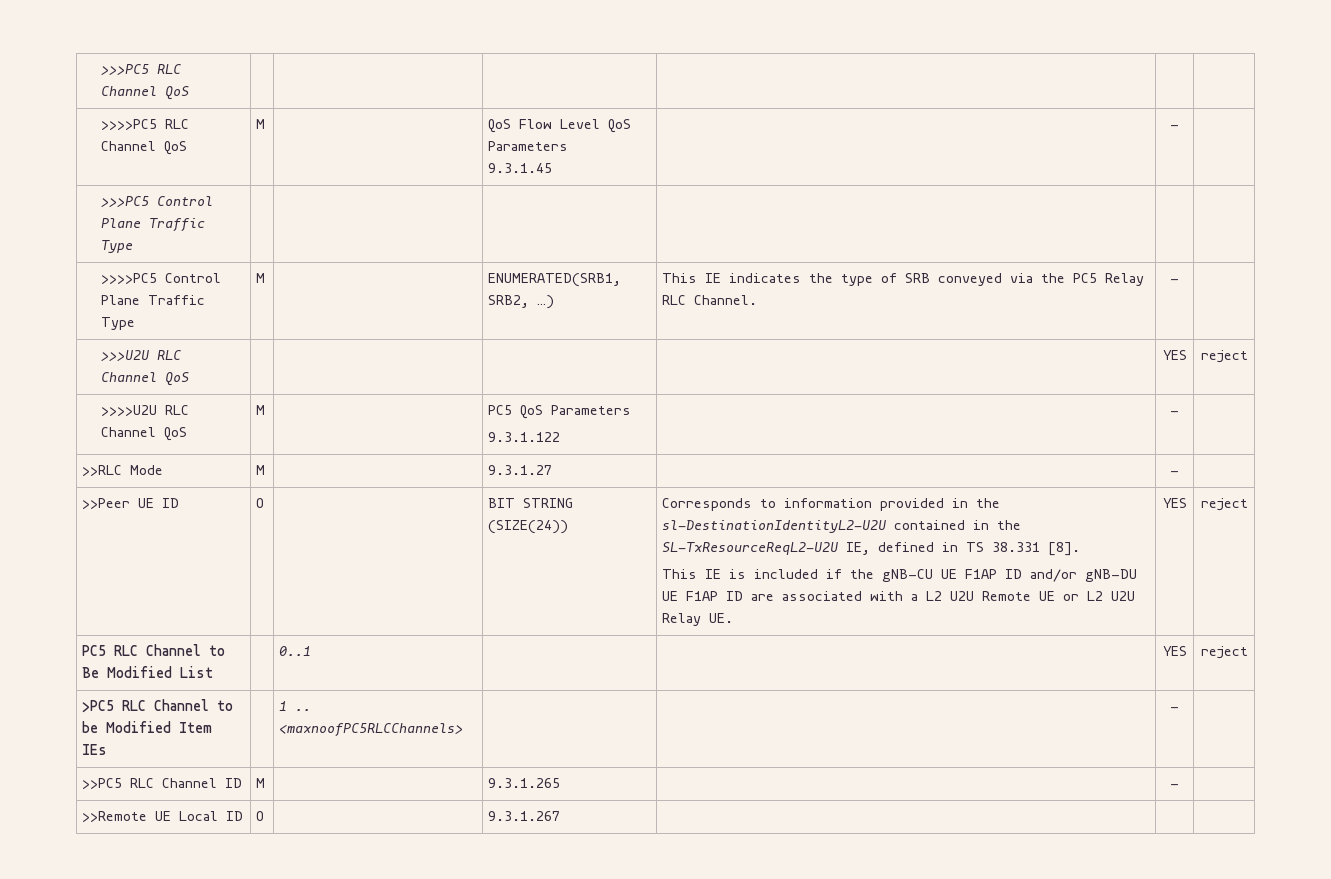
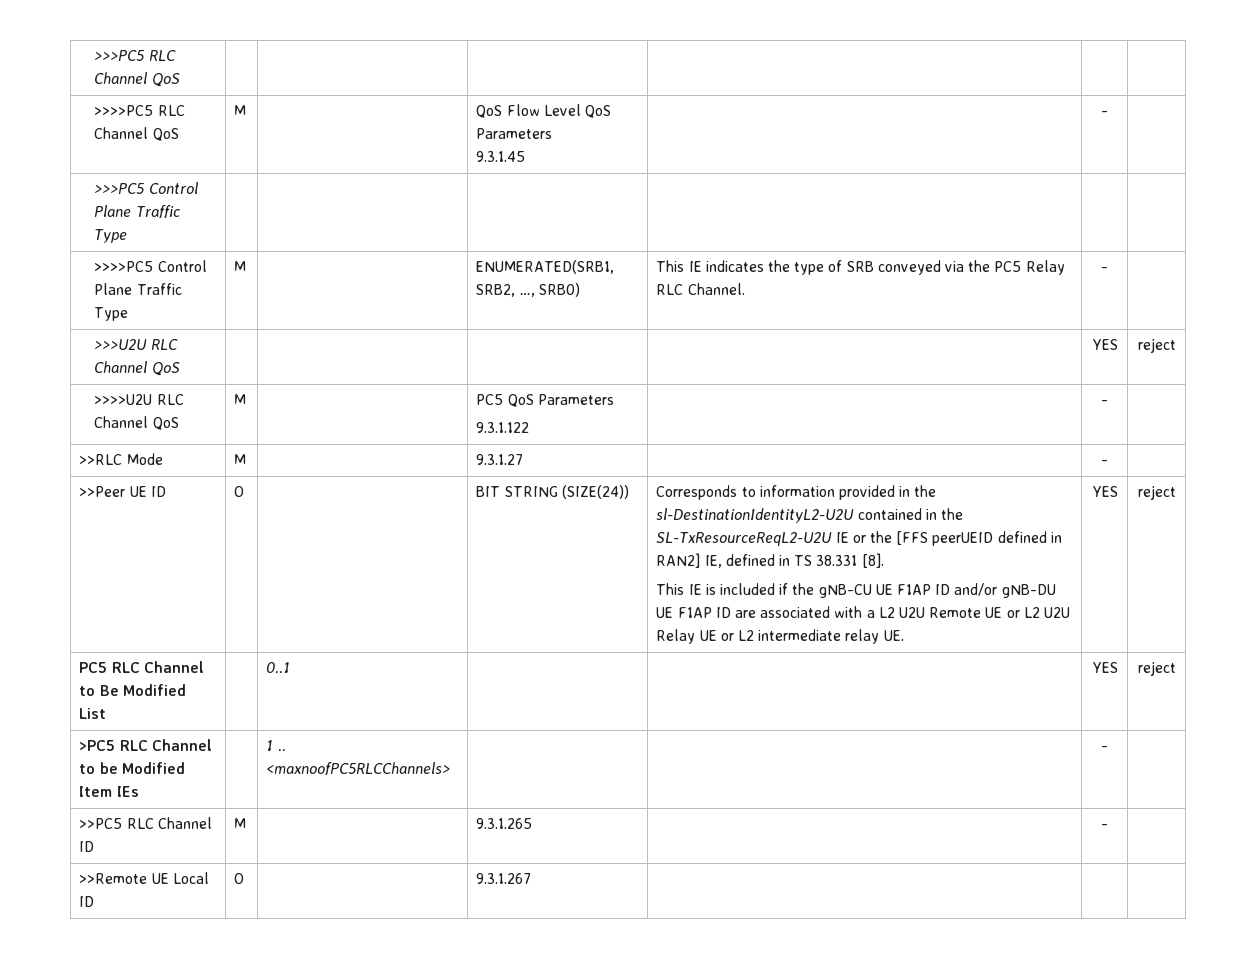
- >>>>PC5 Control Plane Traffic Type | M | | ENUMERATED(SRB1, SRB2, …) | This IE indicates the type of SRB conveyed via the PC5 Relay RLC Channel. | - |
+ >>>>PC5 Control Plane Traffic Type | M | | ENUMERATED(SRB1, SRB2, …, SRB0) | This IE indicates the type of SRB conveyed via the PC5 Relay RLC Channel. | - |
- Corresponds to information provided in the sl-DestinationIdentityL2-U2U contained in the SL-TxResourceReqL2-U2U IE, defined in TS 38.331 [8].
+ Corresponds to information provided in the sl-DestinationIdentityL2-U2U contained in the SL-TxResourceReqL2-U2U IE or the [FFS peerUEID defined in RAN2] IE, defined in TS 38.331 [8].
- This IE is included if the gNB-CU UE F1AP ID and/or gNB-DU UE F1AP ID are associated with a L2 U2U Remote UE or L2 U2U Relay UE.
+ This IE is included if the gNB-CU UE F1AP ID and/or gNB-DU UE F1AP ID are associated with a L2 U2U Remote UE or L2 U2U Relay UE or L2 intermediate relay UE.

